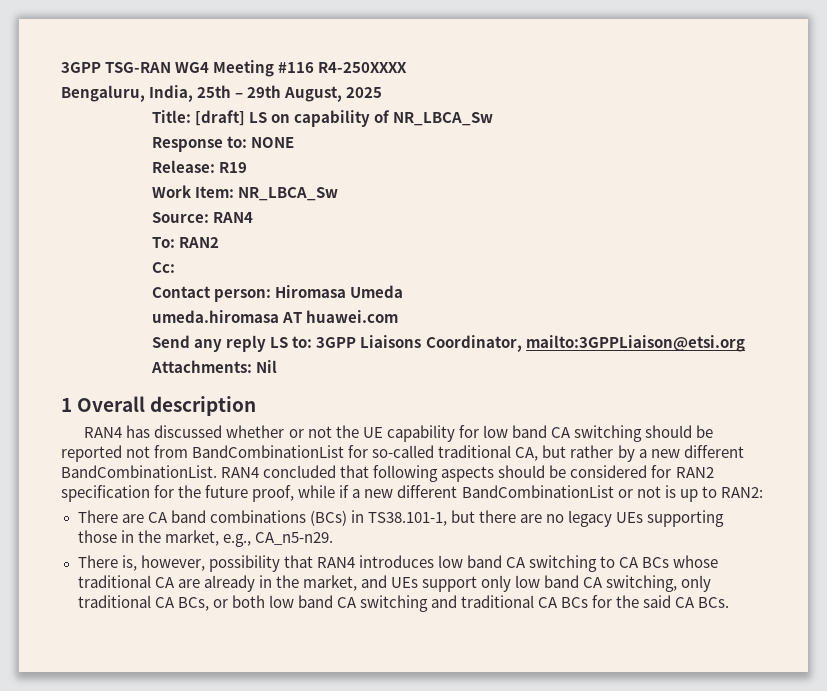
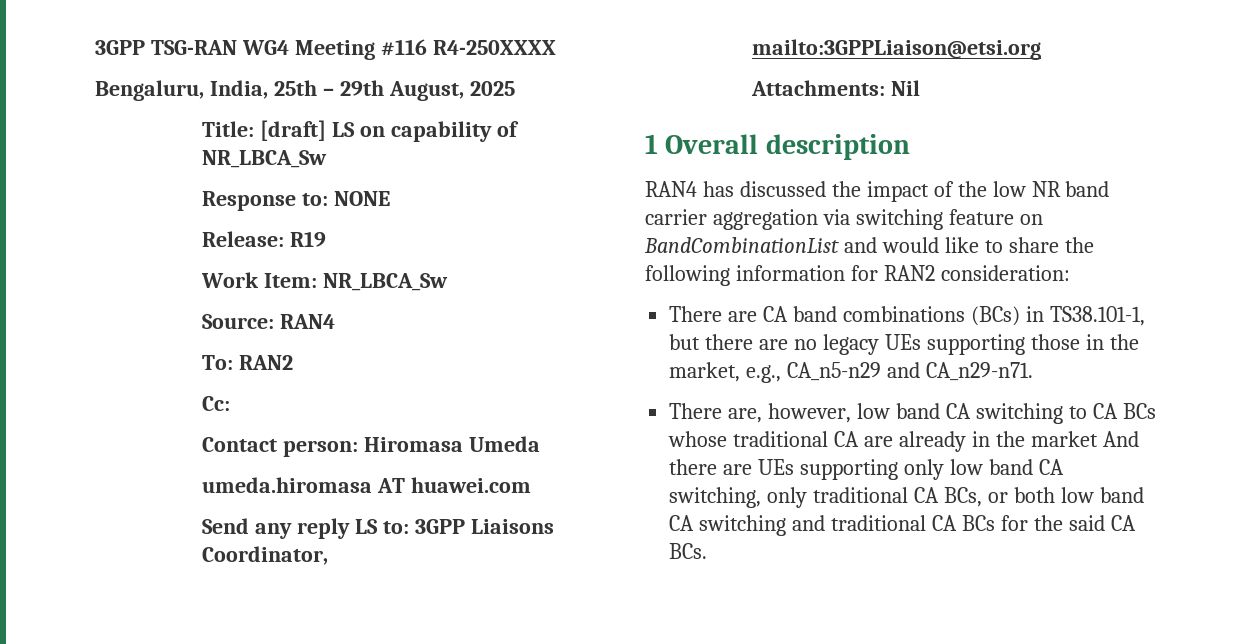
- RAN4 has discussed whether or not the UE capability for low band CA switching should be reported not from BandCombinationList for so-called traditional CA, but rather by a new different BandCombinationList. RAN4 concluded that following aspects should be considered for RAN2 specification for the future proof, while if a new different BandCombinationList or not is up to RAN2:
+ RAN4 has discussed the impact of the low NR band carrier aggregation via switching feature on BandCombinationList and would like to share the following information for RAN2 consideration:
- There are CA band combinations (BCs) in TS38.101-1, but there are no legacy UEs supporting those in the market, e.g., CA_n5-n29.
- There is, however, possibility that RAN4 introduces low band CA switching to CA BCs whose traditional CA are already in the market, and UEs support only low band CA switching, only traditional CA BCs, or both low band CA switching and traditional CA BCs for the said CA BCs.
+ There are CA band combinations (BCs) in TS38.101-1, but there are no legacy UEs supporting those in the market, e.g., CA_n5-n29 and CA_n29-n71.
+ There are, however, low band CA switching to CA BCs whose traditional CA are already in the market And there are UEs supporting only low band CA switching, only traditional CA BCs, or both low band CA switching and traditional CA BCs for the said CA BCs.

